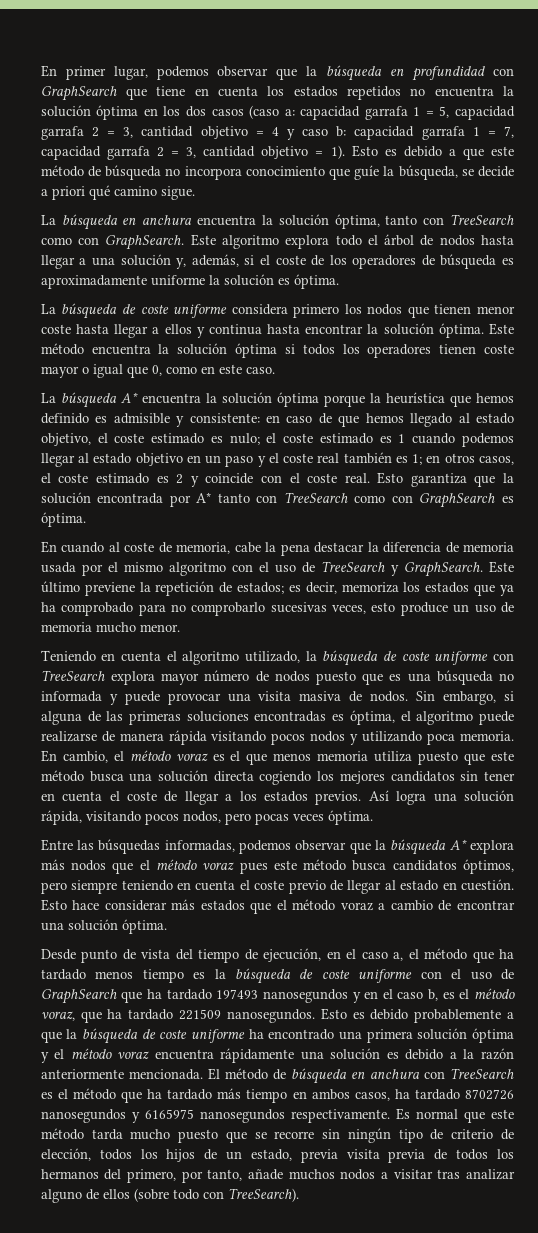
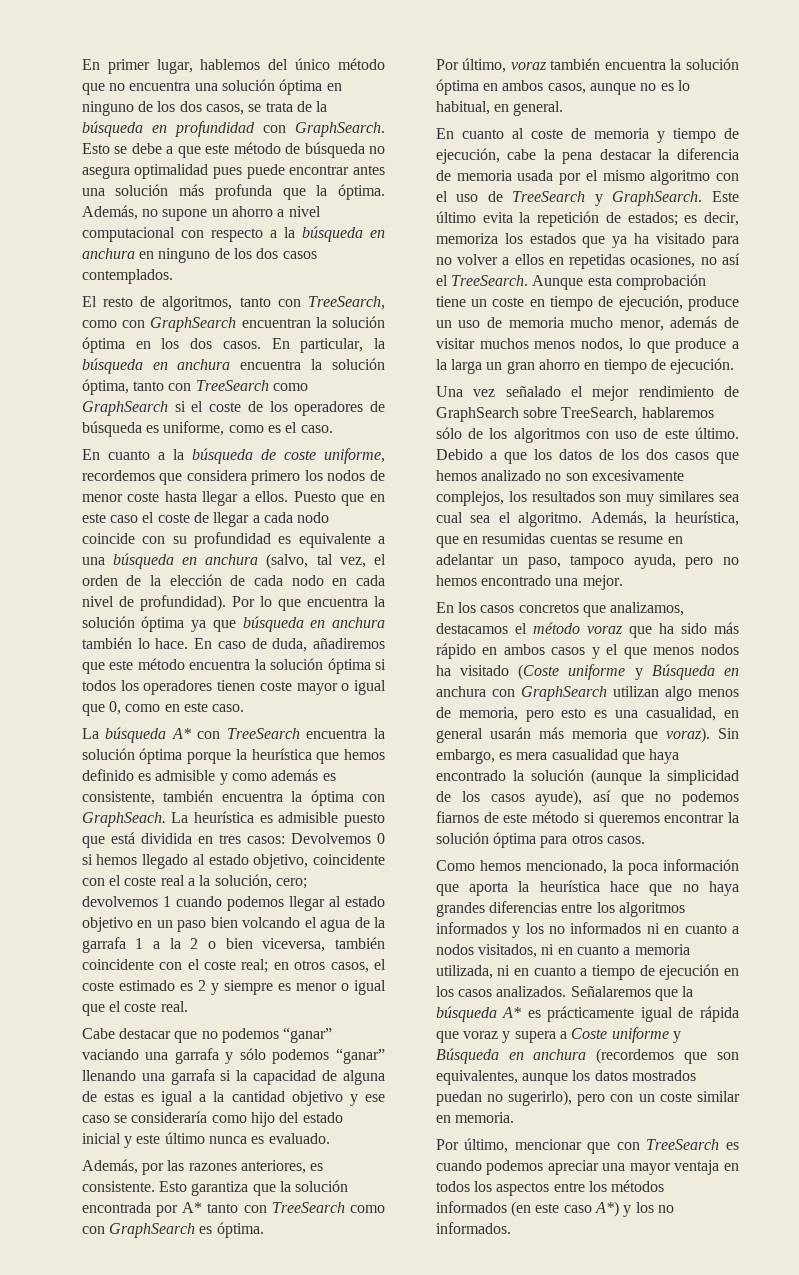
- En primer lugar, podemos observar que la búsqueda en profundidad con GraphSearch que tiene en cuenta los estados repetidos no encuentra la solución óptima en los dos casos (caso a: capacidad garrafa 1 = 5, capacidad garrafa 2 = 3, cantidad objetivo = 4 y caso b: capacidad garrafa 1 = 7, capacidad garrafa 2 = 3, cantidad objetivo = 1). Esto es debido a que este método de búsqueda no incorpora conocimiento que guíe la búsqueda, se decide a priori qué camino sigue.
- La búsqueda en anchura encuentra la solución óptima, tanto con TreeSearch como con GraphSearch. Este algoritmo explora todo el árbol de nodos hasta llegar a una solución y, además, si el coste de los operadores de búsqueda es aproximadamente uniforme la solución es óptima.
- La búsqueda de coste uniforme considera primero los nodos que tienen menor coste hasta llegar a ellos y continua hasta encontrar la solución óptima. Este método encuentra la solución óptima si todos los operadores tienen coste mayor o igual que 0, como en este caso.
+ En primer lugar, hablemos del único método que no encuentra una solución óptima en ninguno de los dos casos, se trata de la búsqueda en profundidad con GraphSearch. Esto se debe a que este método de búsqueda no asegura optimalidad pues puede encontrar antes una solución más profunda que la óptima. Además, no supone un ahorro a nivel computacional con respecto a la búsqueda en anchura en ninguno de los dos casos contemplados.
+ El resto de algoritmos, tanto con TreeSearch, como con GraphSearch encuentran la solución óptima en los dos casos. En particular, la búsqueda en anchura encuentra la solución óptima, tanto con TreeSearch como GraphSearch si el coste de los operadores de búsqueda es uniforme, como es el caso.
+ En cuanto a la búsqueda de coste uniforme, recordemos que considera primero los nodos de menor coste hasta llegar a ellos. Puesto que en este caso el coste de llegar a cada nodo coincide con su profundidad es equivalente a una búsqueda en anchura (salvo, tal vez, el orden de la elección de cada nodo en cada nivel de profundidad). Por lo que encuentra la solución óptima ya que búsqueda en anchura también lo hace. En caso de duda, añadiremos que este método encuentra la solución óptima si todos los operadores tienen coste mayor o igual que 0, como en este caso.
- La búsqueda A* encuentra la solución óptima porque la heurística que hemos definido es admisible y consistente: en caso de que hemos llegado al estado objetivo, el coste estimado es nulo; el coste estimado es 1 cuando podemos llegar al estado objetivo en un paso y el coste real también es 1; en otros casos, el coste estimado es 2 y coincide con el coste real.
+ La búsqueda A* con TreeSearch encuentra la solución óptima porque la heurística que hemos definido es admisible y como además es consistente, también encuentra la óptima con GraphSeach. La heurística es admisible puesto que está dividida en tres casos: Devolvemos 0 si hemos llegado al estado objetivo, coincidente con el coste real a la solución, cero; devolvemos 1 cuando podemos llegar al estado objetivo en un paso bien volcando el agua de la garrafa 1 a la 2 o bien viceversa, también coincidente con el coste real; en otros casos, el coste estimado es 2 y siempre es menor o igual que el coste real.
+ Cabe destacar que no podemos “ganar” vaciando una garrafa y sólo podemos “ganar” llenando una garrafa si la capacidad de alguna de estas es igual a la cantidad objetivo y ese caso se consideraría como hijo del estado inicial y este último nunca es evaluado.
+ Además, por las razones anteriores, es consistente.
- En cuando al coste de memoria, cabe la pena destacar la diferencia de memoria usada por el mismo algoritmo con el uso de TreeSearch y GraphSearch.
+ Por último, voraz también encuentra la solución óptima en ambos casos, aunque no es lo habitual, en general.
+ En cuanto al coste de memoria y tiempo de ejecución, cabe la pena destacar la diferencia de memoria usada por el mismo algoritmo con el uso de TreeSearch y GraphSearch.
- Este último previene la repetición de estados; es decir, memoriza los estados que ya ha comprobado para no comprobarlo sucesivas veces, esto produce un uso de memoria mucho menor.
- Teniendo en cuenta el algoritmo utilizado, la búsqueda de coste uniforme con TreeSearch explora mayor número de nodos puesto que es una búsqueda no informada y puede provocar una visita masiva de nodos. Sin embargo, si alguna de las primeras soluciones encontradas es óptima, el algoritmo puede realizarse de manera rápida visitando pocos nodos y utilizando poca memoria. En cambio, el método voraz es el que menos memoria utiliza puesto que este método busca una solución directa cogiendo los mejores candidatos sin tener en cuenta el coste de llegar a los estados previos. Así logra una solución rápida, visitando pocos nodos, pero pocas veces óptima.
- Entre las búsquedas informadas, podemos observar que la búsqueda A* explora más nodos que el método voraz pues este método busca candidatos óptimos, pero siempre teniendo en cuenta el coste previo de llegar al estado en cuestión. Esto hace considerar más estados que el método voraz a cambio de encontrar una solución óptima.
- Desde punto de vista del tiempo de ejecución, en el caso a, el método que ha tardado menos tiempo es la búsqueda de coste uniforme con el uso de GraphSearch que ha tardado 197493 nanosegundos y en el caso b, es el método voraz, que ha tardado 221509 nanosegundos. Esto es debido probablemente a que la búsqueda de coste uniforme ha encontrado una primera solución óptima y el método voraz encuentra rápidamente una solución es debido a la razón anteriormente mencionada. El método de búsqueda en anchura con TreeSearch es el método que ha tardado más tiempo en ambos casos, ha tardado 8702726 nanosegundos y 6165975 nanosegundos respectivamente. Es normal que este método tarda mucho puesto que se recorre sin ningún tipo de criterio de elección, todos los hijos de un estado, previa visita previa de todos los hermanos del primero, por tanto, añade muchos nodos a visitar tras analizar alguno de ellos (sobre todo con TreeSearch).
+ Este último evita la repetición de estados; es decir, memoriza los estados que ya ha visitado para no volver a ellos en repetidas ocasiones, no así el TreeSearch. Aunque esta comprobación tiene un coste en tiempo de ejecución, produce un uso de memoria mucho menor, además de visitar muchos menos nodos, lo que produce a la larga un gran ahorro en tiempo de ejecución.
+ Una vez señalado el mejor rendimiento de GraphSearch sobre TreeSearch, hablaremos sólo de los algoritmos con uso de este último. Debido a que los datos de los dos casos que hemos analizado no son excesivamente complejos, los resultados son muy similares sea cual sea el algoritmo. Además, la heurística, que en resumidas cuentas se resume en adelantar un paso, tampoco ayuda, pero no hemos encontrado una mejor.
+ En los casos concretos que analizamos, destacamos el método voraz que ha sido más rápido en ambos casos y el que menos nodos ha visitado (Coste uniforme y Búsqueda en anchura con GraphSearch utilizan algo menos de memoria, pero esto es una casualidad, en general usarán más memoria que voraz). Sin embargo, es mera casualidad que haya encontrado la solución (aunque la simplicidad de los casos ayude), así que no podemos fiarnos de este método si queremos encontrar la solución óptima para otros casos.
+ Como hemos mencionado, la poca información que aporta la heurística hace que no haya grandes diferencias entre los algoritmos informados y los no informados ni en cuanto a nodos visitados, ni en cuanto a memoria utilizada, ni en cuanto a tiempo de ejecución en los casos analizados. Señalaremos que la búsqueda A* es prácticamente igual de rápida que voraz y supera a Coste uniforme y Búsqueda en anchura (recordemos que son equivalentes, aunque los datos mostrados puedan no sugerirlo), pero con un coste similar en memoria.
+ Por último, mencionar que con TreeSearch es cuando podemos apreciar una mayor ventaja en todos los aspectos entre los métodos informados (en este caso A*) y los no informados.

